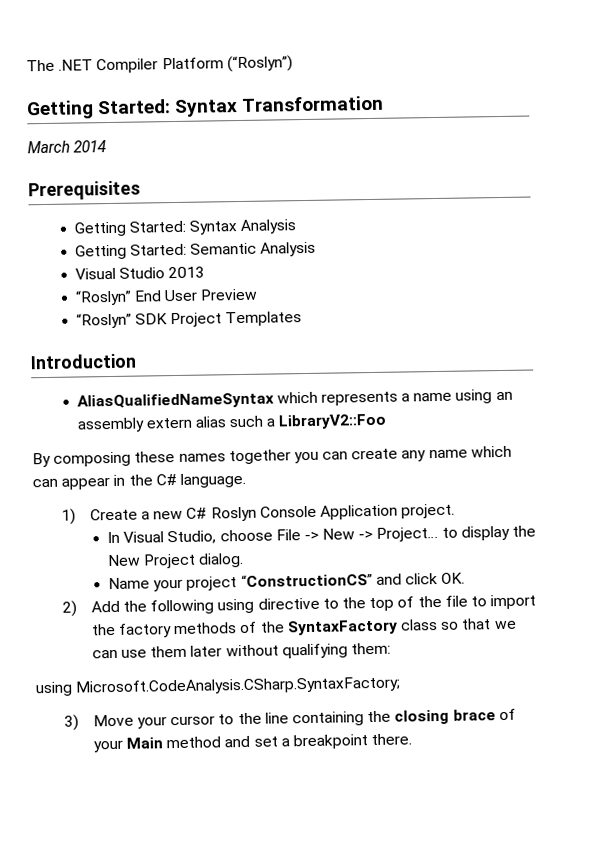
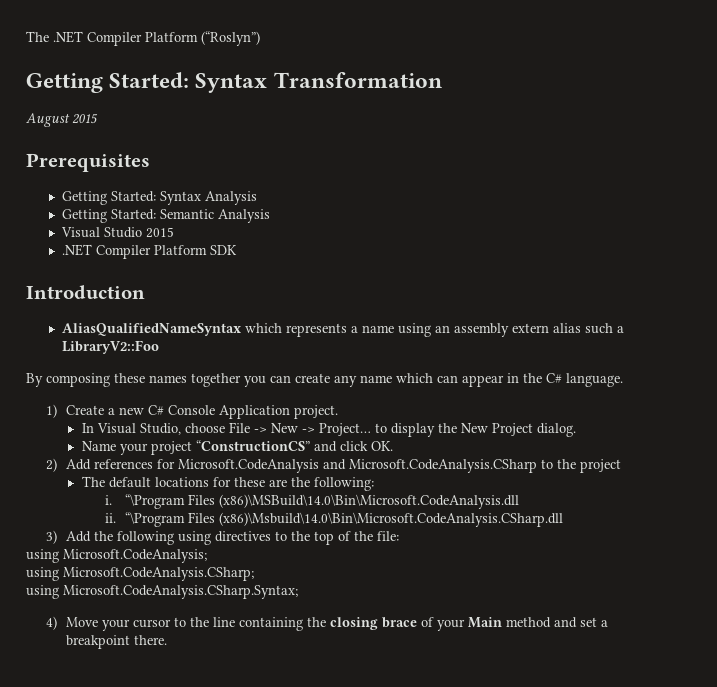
- March 2014
+ August 2015
- Visual Studio 2013
- “Roslyn” End User Preview
- “Roslyn” SDK Project Templates
+ Visual Studio 2015
+ .NET Compiler Platform SDK
- 1) Create a new C# Roslyn Console Application project.
+ 1) Create a new C# Console Application project.
- 2) Add the following using directive to the top of the file to import the factory methods of the SyntaxFactory class so that we can use them later without qualifying them:
- using Microsoft.CodeAnalysis.CSharp.SyntaxFactory;
- 3) Move your cursor to the line containing the closing brace of your Main method and set a breakpoint there.
+ 2) Add references for Microsoft.CodeAnalysis and Microsoft.CodeAnalysis.CSharp to the project
+ The default locations for these are the following:
+ i. “\Program Files (x86)\MSBuild\14.0\Bin\Microsoft.CodeAnalysis.dll
+ ii. “\Program Files (x86)\Msbuild\14.0\Bin\Microsoft.CodeAnalysis.CSharp.dll
+ 3) Add the following using directives to the top of the file:
+ using Microsoft.CodeAnalysis;
+ using Microsoft.CodeAnalysis.CSharp;
+ using Microsoft.CodeAnalysis.CSharp.Syntax;
+ 4) Move your cursor to the line containing the closing brace of your Main method and set a breakpoint there.

